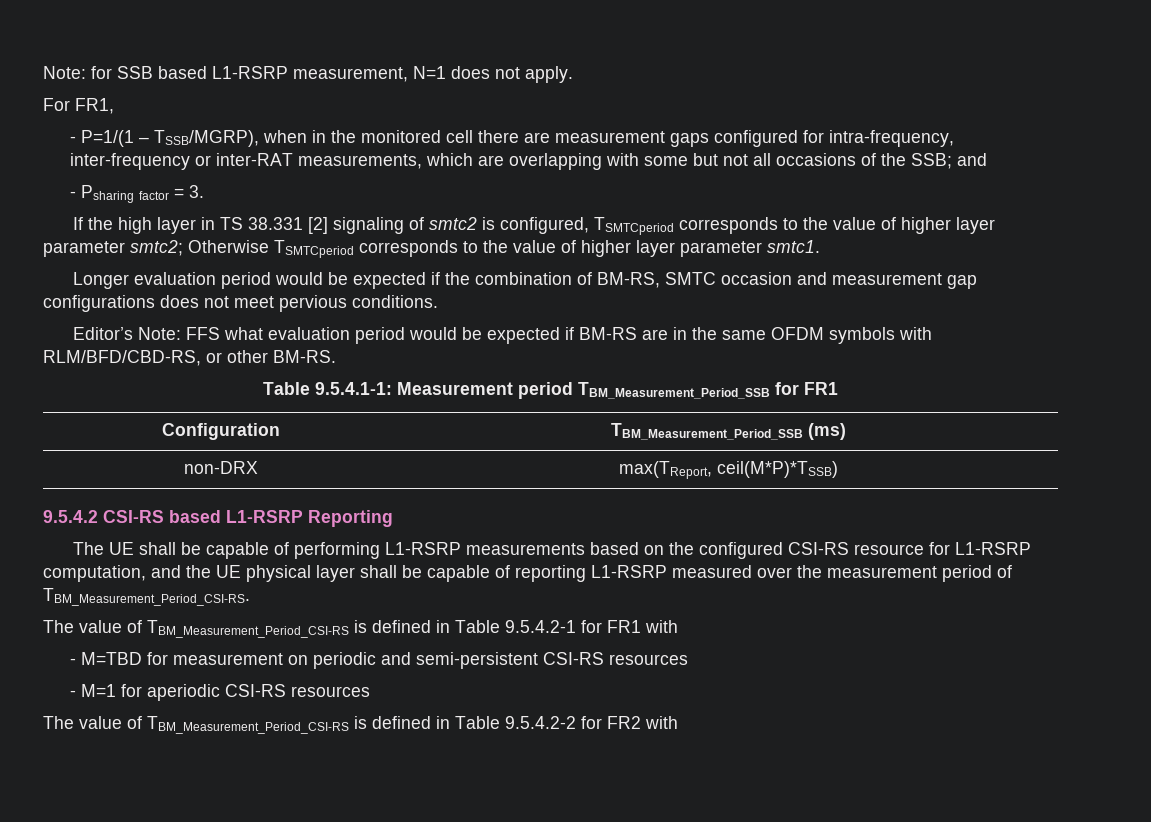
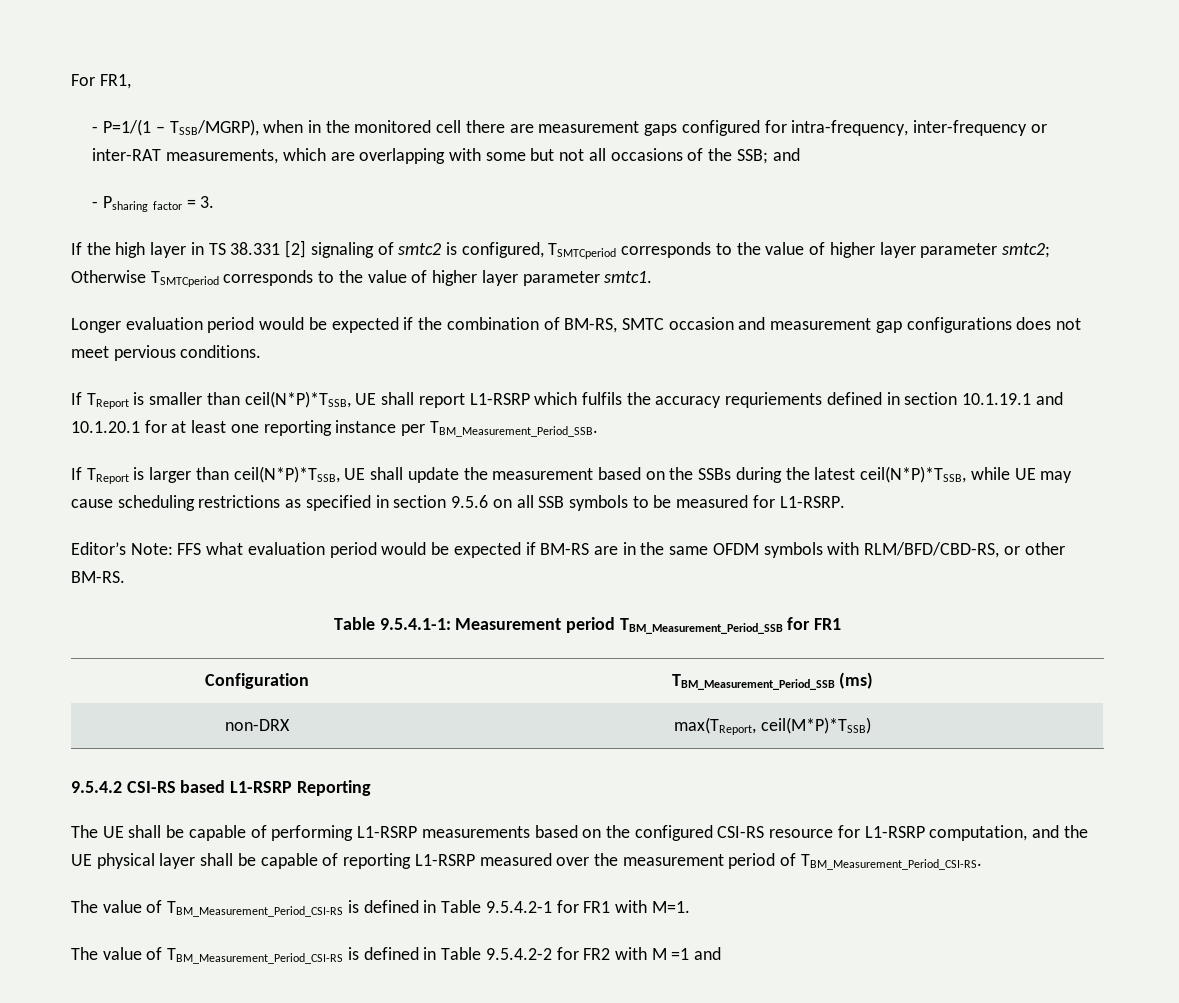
- Note: for SSB based L1-RSRP measurement, N=1 does not apply.
+ If TReport is smaller than ceil(N*P)*TSSB, UE shall report L1-RSRP which fulfils the accuracy requriements defined in section 10.1.19.1 and 10.1.20.1 for at least one reporting instance per TBM_Measurement_Period_SSB.
+ If TReport is larger than ceil(N*P)*TSSB, UE shall update the measurement based on the SSBs during the latest ceil(N*P)*TSSB, while UE may cause scheduling restrictions as specified in section 9.5.6 on all SSB symbols to be measured for L1-RSRP.
- The value of TBM_Measurement_Period_CSI-RS is defined in Table 9.5.4.2-1 for FR1 with
- - M=TBD for measurement on periodic and semi-persistent CSI-RS resources
- - M=1 for aperiodic CSI-RS resources
+ The value of TBM_Measurement_Period_CSI-RS is defined in Table 9.5.4.2-1 for FR1 with M=1.
- The value of TBM_Measurement_Period_CSI-RS is defined in Table 9.5.4.2-2 for FR2 with
+ The value of TBM_Measurement_Period_CSI-RS is defined in Table 9.5.4.2-2 for FR2 with M =1 and

